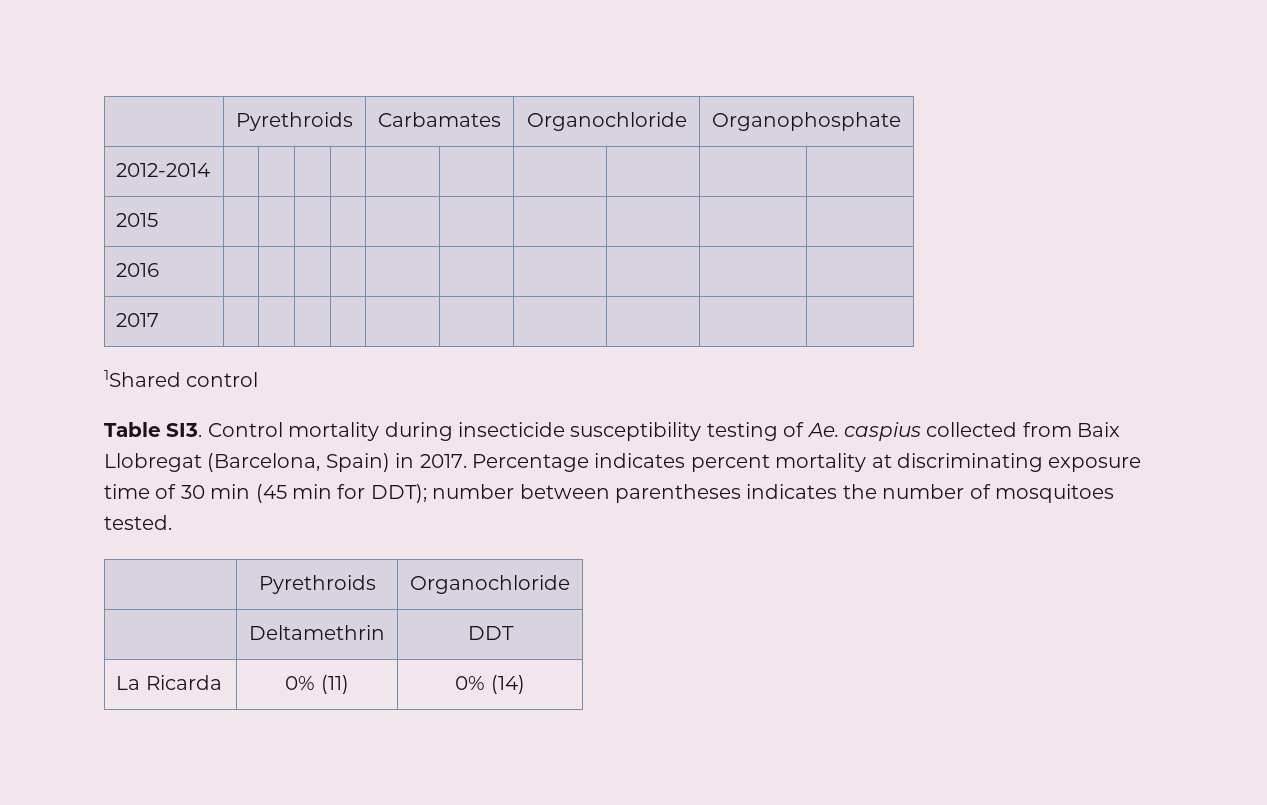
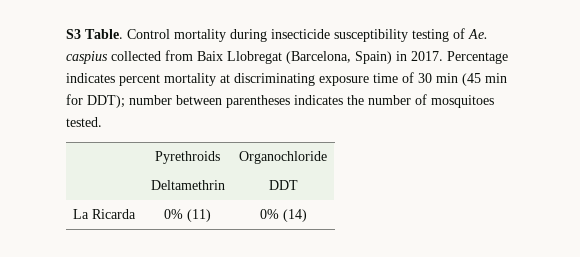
- | Pyrethroids | Carbamates | Organochloride | Organophosphate
- 2012-2014 | | | | | | | | | |
- 2015 | | | | | | | | | |
- 2016 | | | | | | | | | |
- 2017 | | | | | | | | | |
- 1Shared control
- Table SI3. Control mortality during insecticide susceptibility testing of Ae. caspius collected from Baix Llobregat (Barcelona, Spain) in 2017.
+ S3 Table. Control mortality during insecticide susceptibility testing of Ae. caspius collected from Baix Llobregat (Barcelona, Spain) in 2017.

